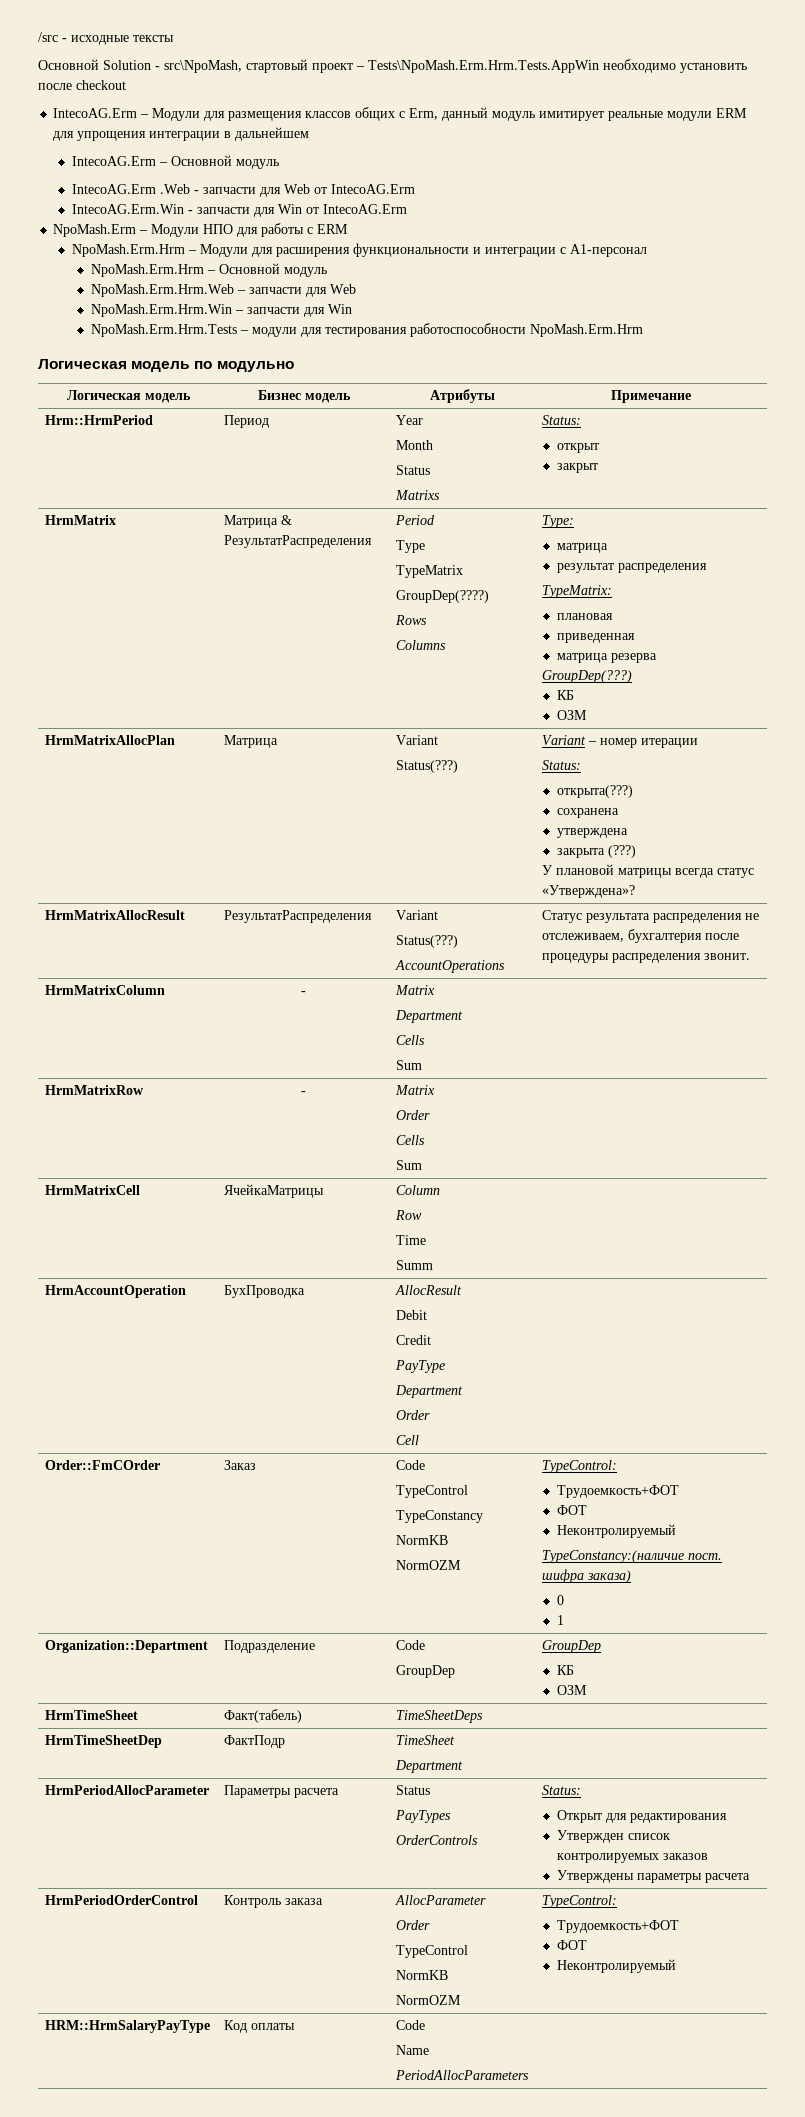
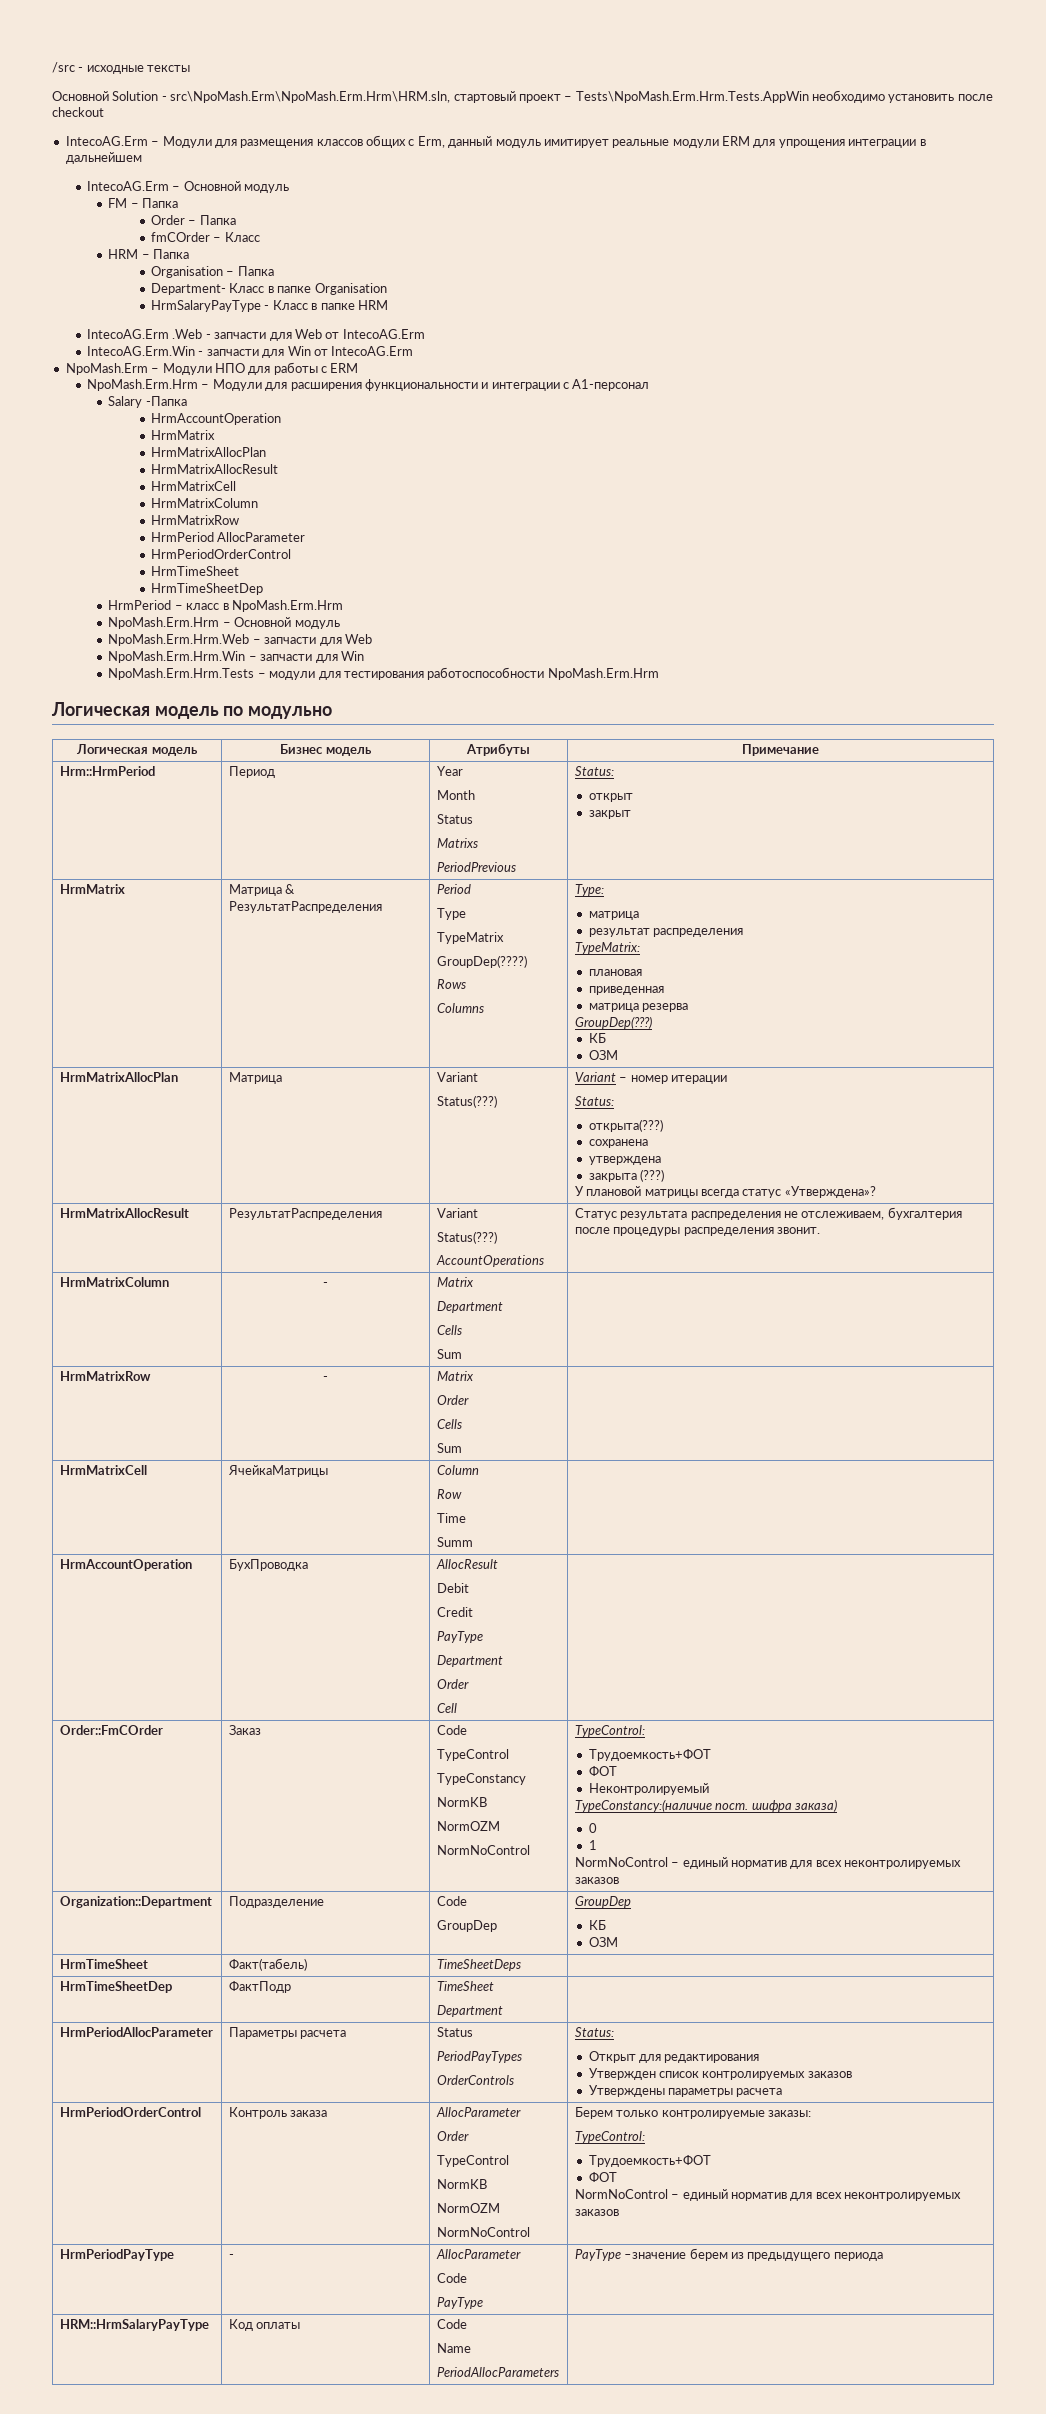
- Основной Solution - src\NpoMash, стартовый проект – Tests\NpoMash.Erm.Hrm.Tests.AppWin необходимо установить после checkout
+ Основной Solution - src\NpoMash.Erm\NpoMash.Erm.Hrm\HRM.sln, стартовый проект – Tests\NpoMash.Erm.Hrm.Tests.AppWin необходимо установить после checkout
+ FM – Папка
+ Order – Папка
+ fmCOrder – Класс
+ HRM – Папка
+ Organisation – Папка
+ Department- Класс в папке Organisation
+ HrmSalaryPayType - Класс в папке HRM
+ Salary -Папка
+ HrmAccountOperation
+ HrmMatrix
+ HrmMatrixAllocPlan
+ HrmMatrixAllocResult
+ HrmMatrixCell
+ HrmMatrixColumn
+ HrmMatrixRow
+ HrmPeriod AllocParameter
+ HrmPeriodOrderControl
+ HrmTimeSheet
+ HrmTimeSheetDep
+ HrmPeriod – класс в NpoMash.Erm.Hrm
  Hrm::HrmPeriod | Период | Year
  Month
  Status
- Matrixs | Status:
+ Matrixs
+ PeriodPrevious | Status:
  Order::FmCOrder | Заказ | Code
  TypeControl
  TypeConstancy
  NormKB
- NormOZM | TypeControl:
+ NormOZM
+ NormNoControl | TypeControl:
  Трудоемкость+ФОТ
  ФОТ
  Неконтролируемый
  TypeConstancy:(наличие пост. шифра заказа)
  0
  1
+ NormNoControl – единый норматив для всех неконтролируемых заказов
  HrmPeriodAllocParameter | Параметры расчета | Status
- PayTypes
+ PeriodPayTypes
  HrmPeriodOrderControl | Контроль заказа | AllocParameter
  Order
  TypeControl
  NormKB
- NormOZM | TypeControl:
+ NormOZM
+ NormNoControl | Берем только контролируемые заказы:
+ TypeControl:
  Трудоемкость+ФОТ
  ФОТ
- Неконтролируемый
+ NormNoControl – единый норматив для всех неконтролируемых заказов
+ HrmPeriodPayType | - | AllocParameter
+ Code
+ PayType | PayType –значение берем из предыдущего периода

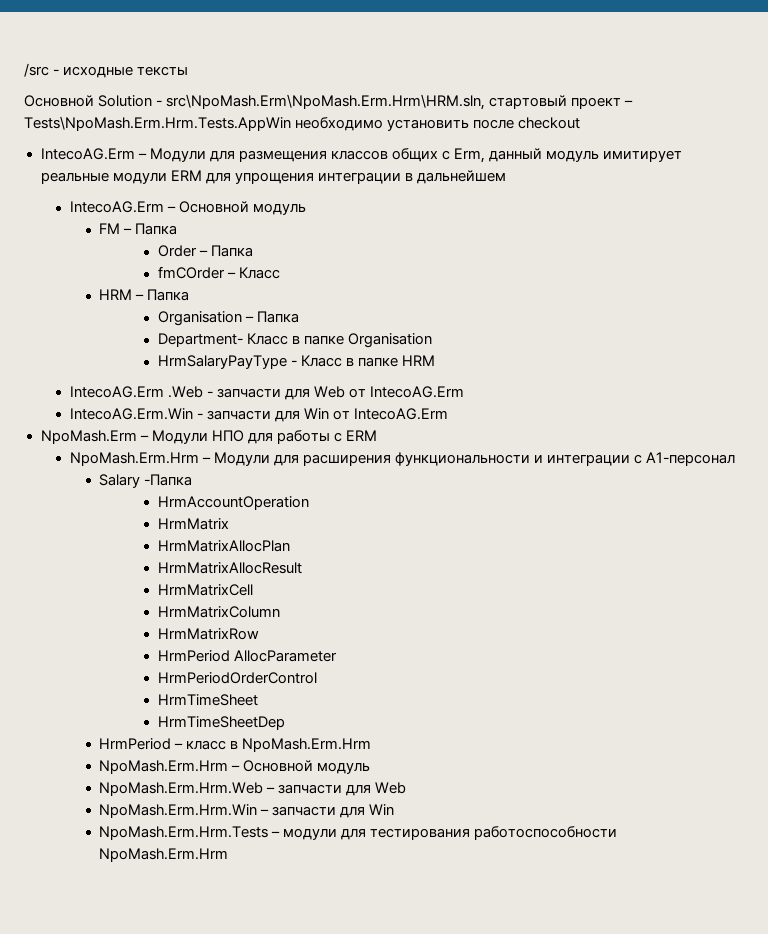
- Логическая модель по модульно
- Логическая модель | Бизнес модель | Атрибуты | Примечание
- Hrm::HrmPeriod | Период | Year
- Month
- Status
- Matrixs
- PeriodPrevious | Status:
- открыт
- закрыт
- HrmMatrix | Матрица & РезультатРаспределения | Period
- Type
- TypeMatrix
- GroupDep(????)
- Rows
- Columns | Type:
- матрица
- результат распределения
- TypeMatrix:
- плановая
- приведенная
- матрица резерва
- GroupDep(???)
- КБ
- ОЗМ
- HrmMatrixAllocPlan | Матрица | Variant
- Status(???) | Variant – номер итерации
- Status:
- открыта(???)
- сохранена
- утверждена
- закрыта (???)
- У плановой матрицы всегда статус «Утверждена»?
- HrmMatrixAllocResult | РезультатРаспределения | Variant
- Status(???)
- AccountOperations | Статус результата распределения не отслеживаем, бухгалтерия после процедуры распределения звонит.
- HrmMatrixColumn | - | Matrix
- Department
- Cells
- Sum |
- HrmMatrixRow | - | Matrix
- Order
- Cells
- Sum |
- HrmMatrixCell | ЯчейкаМатрицы | Column
- Row
- Time
- Summ |
- HrmAccountOperation | БухПроводка | AllocResult
- Debit
- Credit
- PayType
- Department
- Order
- Cell |
- Order::FmCOrder | Заказ | Code
- TypeControl
- TypeConstancy
- NormKB
- NormOZM
- NormNoControl | TypeControl:
- Трудоемкость+ФОТ
- ФОТ
- Неконтролируемый
- TypeConstancy:(наличие пост. шифра заказа)
- 0
- 1
- NormNoControl – единый норматив для всех неконтролируемых заказов
- Organization::Department | Подразделение | Code
- GroupDep | GroupDep
- КБ
- ОЗМ
- HrmTimeSheet | Факт(табель) | TimeSheetDeps |
- HrmTimeSheetDep | ФактПодр | TimeSheet
- Department |
- HrmPeriodAllocParameter | Параметры расчета | Status
- PeriodPayTypes
- OrderControls | Status:
- Открыт для редактирования
- Утвержден список контролируемых заказов
- Утверждены параметры расчета
- HrmPeriodOrderControl | Контроль заказа | AllocParameter
- Order
- TypeControl
- NormKB
- NormOZM
- NormNoControl | Берем только контролируемые заказы:
- TypeControl:
- Трудоемкость+ФОТ
- ФОТ
- NormNoControl – единый норматив для всех неконтролируемых заказов
- HrmPeriodPayType | - | AllocParameter
- Code
- PayType | PayType –значение берем из предыдущего периода
- HRM::HrmSalaryPayType | Код оплаты | Code
- Name
- PeriodAllocParameters |

